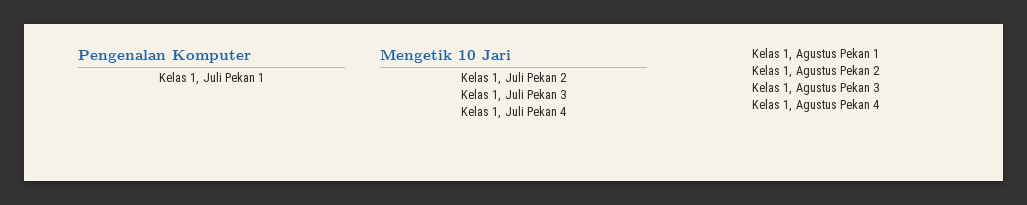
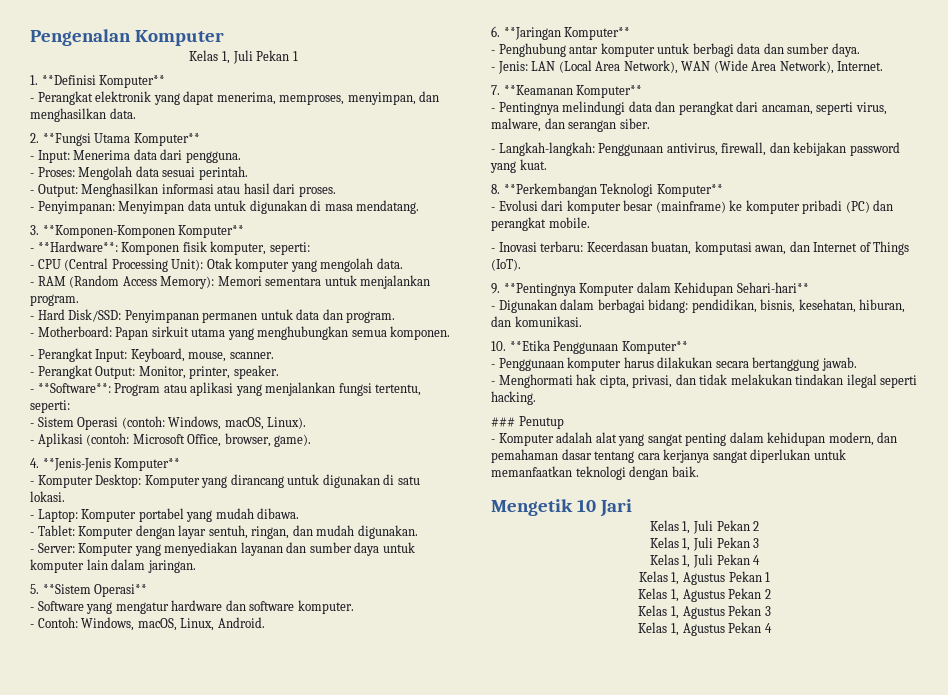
+ 1. **Definisi Komputer**
+ - Perangkat elektronik yang dapat menerima, memproses, menyimpan, dan menghasilkan data.
+ 2. **Fungsi Utama Komputer**
+ - Input: Menerima data dari pengguna.
+ - Proses: Mengolah data sesuai perintah.
+ - Output: Menghasilkan informasi atau hasil dari proses.
+ - Penyimpanan: Menyimpan data untuk digunakan di masa mendatang.
+ 3. **Komponen-Komponen Komputer**
+ - **Hardware**: Komponen fisik komputer, seperti:
+ - CPU (Central Processing Unit): Otak komputer yang mengolah data.
+ - RAM (Random Access Memory): Memori sementara untuk menjalankan program.
+ - Hard Disk/SSD: Penyimpanan permanen untuk data dan program.
+ - Motherboard: Papan sirkuit utama yang menghubungkan semua komponen.
+ - Perangkat Input: Keyboard, mouse, scanner.
+ - Perangkat Output: Monitor, printer, speaker.
+ - **Software**: Program atau aplikasi yang menjalankan fungsi tertentu, seperti:
+ - Sistem Operasi (contoh: Windows, macOS, Linux).
+ - Aplikasi (contoh: Microsoft Office, browser, game).
+ 4. **Jenis-Jenis Komputer**
+ - Komputer Desktop: Komputer yang dirancang untuk digunakan di satu lokasi.
+ - Laptop: Komputer portabel yang mudah dibawa.
+ - Tablet: Komputer dengan layar sentuh, ringan, dan mudah digunakan.
+ - Server: Komputer yang menyediakan layanan dan sumber daya untuk komputer lain dalam jaringan.
+ 5. **Sistem Operasi**
+ - Software yang mengatur hardware dan software komputer.
+ - Contoh: Windows, macOS, Linux, Android.
+ 6. **Jaringan Komputer**
+ - Penghubung antar komputer untuk berbagi data dan sumber daya.
+ - Jenis: LAN (Local Area Network), WAN (Wide Area Network), Internet.
+ 7. **Keamanan Komputer**
+ - Pentingnya melindungi data dan perangkat dari ancaman, seperti virus, malware, dan serangan siber.
+ - Langkah-langkah: Penggunaan antivirus, firewall, dan kebijakan password yang kuat.
+ 8. **Perkembangan Teknologi Komputer**
+ - Evolusi dari komputer besar (mainframe) ke komputer pribadi (PC) dan perangkat mobile.
+ - Inovasi terbaru: Kecerdasan buatan, komputasi awan, dan Internet of Things (IoT).
+ 9. **Pentingnya Komputer dalam Kehidupan Sehari-hari**
+ - Digunakan dalam berbagai bidang: pendidikan, bisnis, kesehatan, hiburan, dan komunikasi.
+ 10. **Etika Penggunaan Komputer**
+ - Penggunaan komputer harus dilakukan secara bertanggung jawab.
+ - Menghormati hak cipta, privasi, dan tidak melakukan tindakan ilegal seperti hacking.
+ ### Penutup
+ - Komputer adalah alat yang sangat penting dalam kehidupan modern, dan pemahaman dasar tentang cara kerjanya sangat diperlukan untuk memanfaatkan teknologi dengan baik.

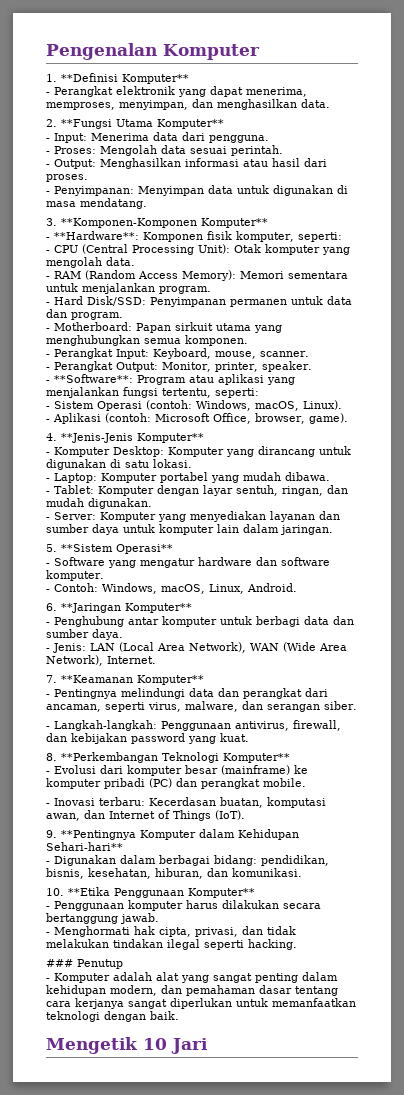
- Kelas 1, Juli Pekan 1
- Kelas 1, Juli Pekan 2
- Kelas 1, Juli Pekan 3
- Kelas 1, Juli Pekan 4
- Kelas 1, Agustus Pekan 1
- Kelas 1, Agustus Pekan 2
- Kelas 1, Agustus Pekan 3
- Kelas 1, Agustus Pekan 4

